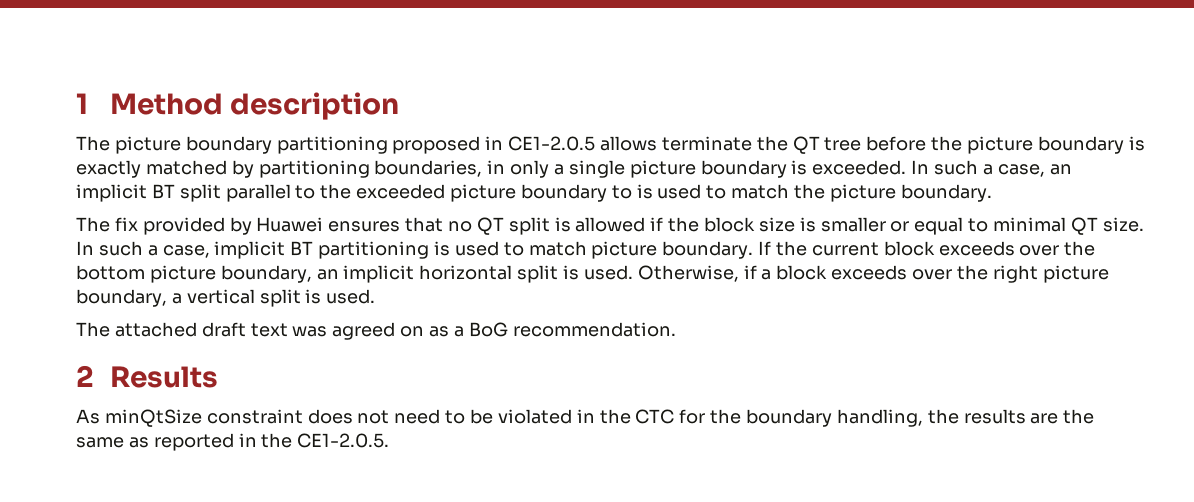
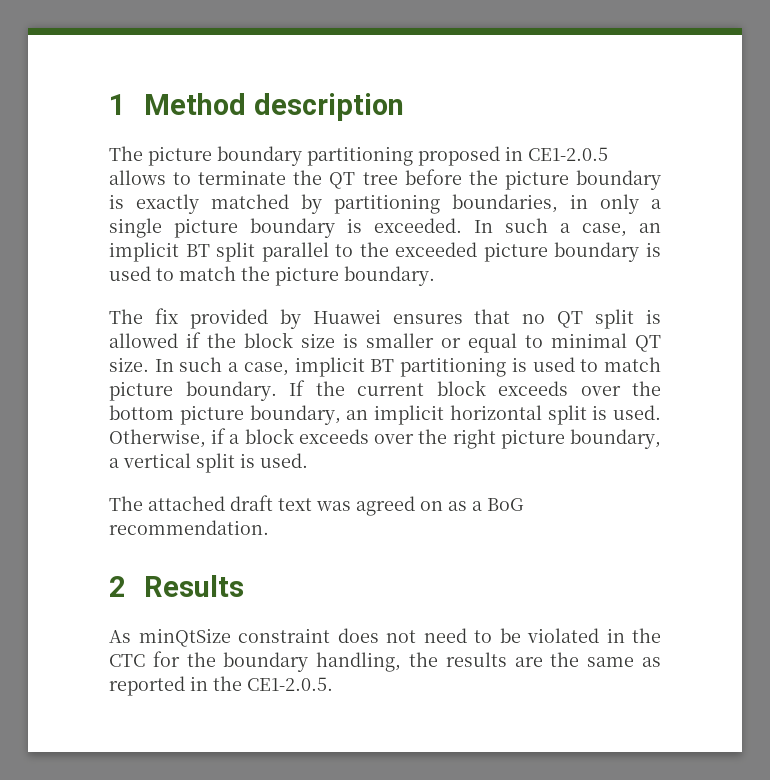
- The picture boundary partitioning proposed in CE1-2.0.5 allows terminate the QT tree before the picture boundary is exactly matched by partitioning boundaries, in only a single picture boundary is exceeded.
+ The picture boundary partitioning proposed in CE1-2.0.5 allows to terminate the QT tree before the picture boundary is exactly matched by partitioning boundaries, in only a single picture boundary is exceeded.
- In such a case, an implicit BT split parallel to the exceeded picture boundary to is used to match the picture boundary.
+ In such a case, an implicit BT split parallel to the exceeded picture boundary is used to match the picture boundary.

